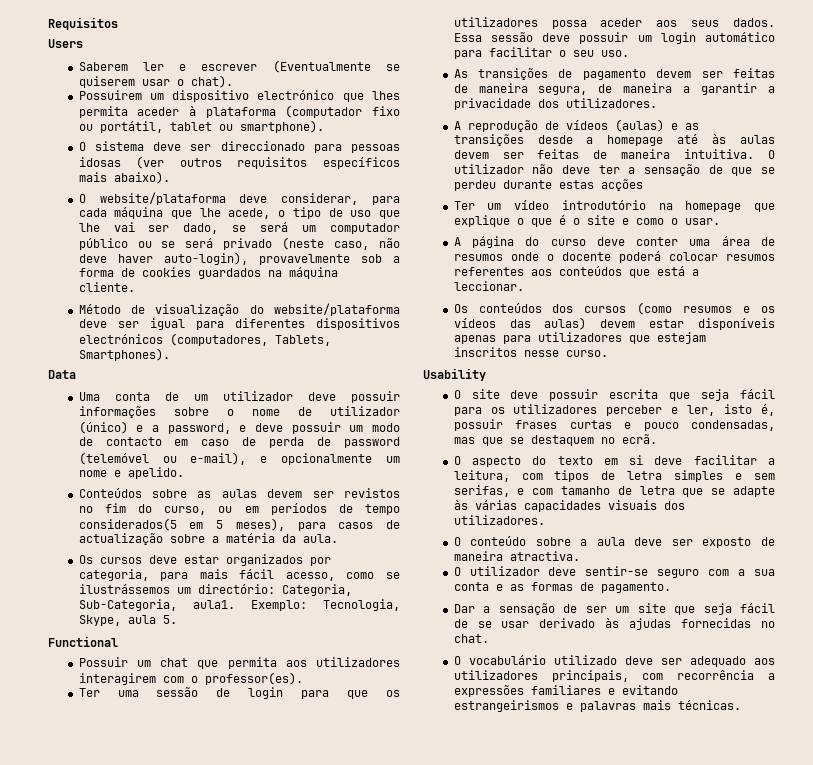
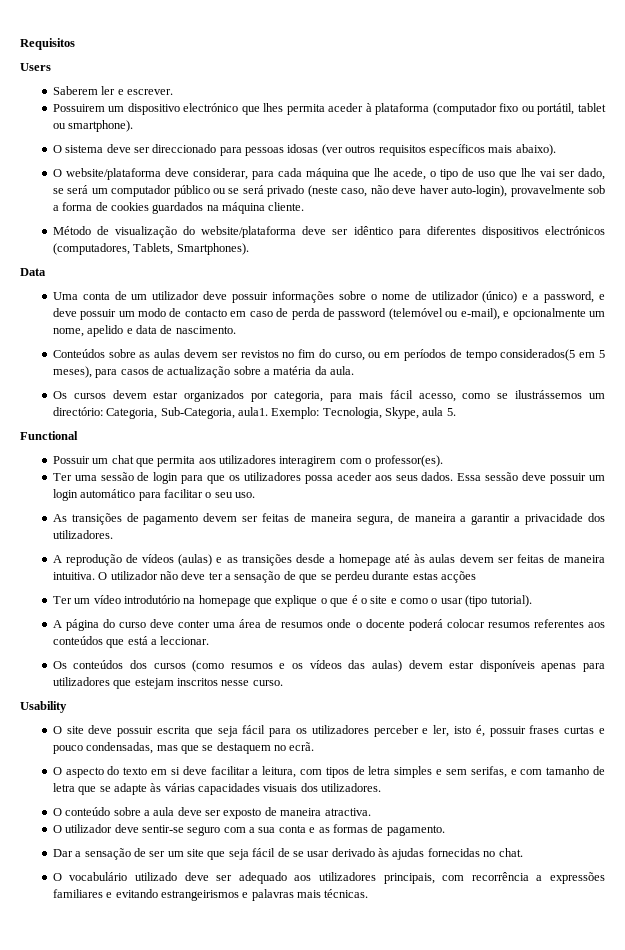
- Saberem ler e escrever (Eventualmente se quiserem usar o chat).
+ Saberem ler e escrever.
- Método de visualização do website/plataforma deve ser igual para diferentes dispositivos electrónicos (computadores, Tablets, Smartphones).
+ Método de visualização do website/plataforma deve ser idêntico para diferentes dispositivos electrónicos (computadores, Tablets, Smartphones).
- Uma conta de um utilizador deve possuir informações sobre o nome de utilizador (único) e a password, e deve possuir um modo de contacto em caso de perda de password (telemóvel ou e-mail), e opcionalmente um nome e apelido.
+ Uma conta de um utilizador deve possuir informações sobre o nome de utilizador (único) e a password, e deve possuir um modo de contacto em caso de perda de password (telemóvel ou e-mail), e opcionalmente um nome, apelido e data de nascimento.
- Os cursos deve estar organizados por categoria, para mais fácil acesso, como se ilustrássemos um directório: Categoria, Sub-Categoria, aula1.
+ Os cursos devem estar organizados por categoria, para mais fácil acesso, como se ilustrássemos um directório: Categoria, Sub-Categoria, aula1.
- Ter um vídeo introdutório na homepage que explique o que é o site e como o usar.
+ Ter um vídeo introdutório na homepage que explique o que é o site e como o usar (tipo tutorial).

